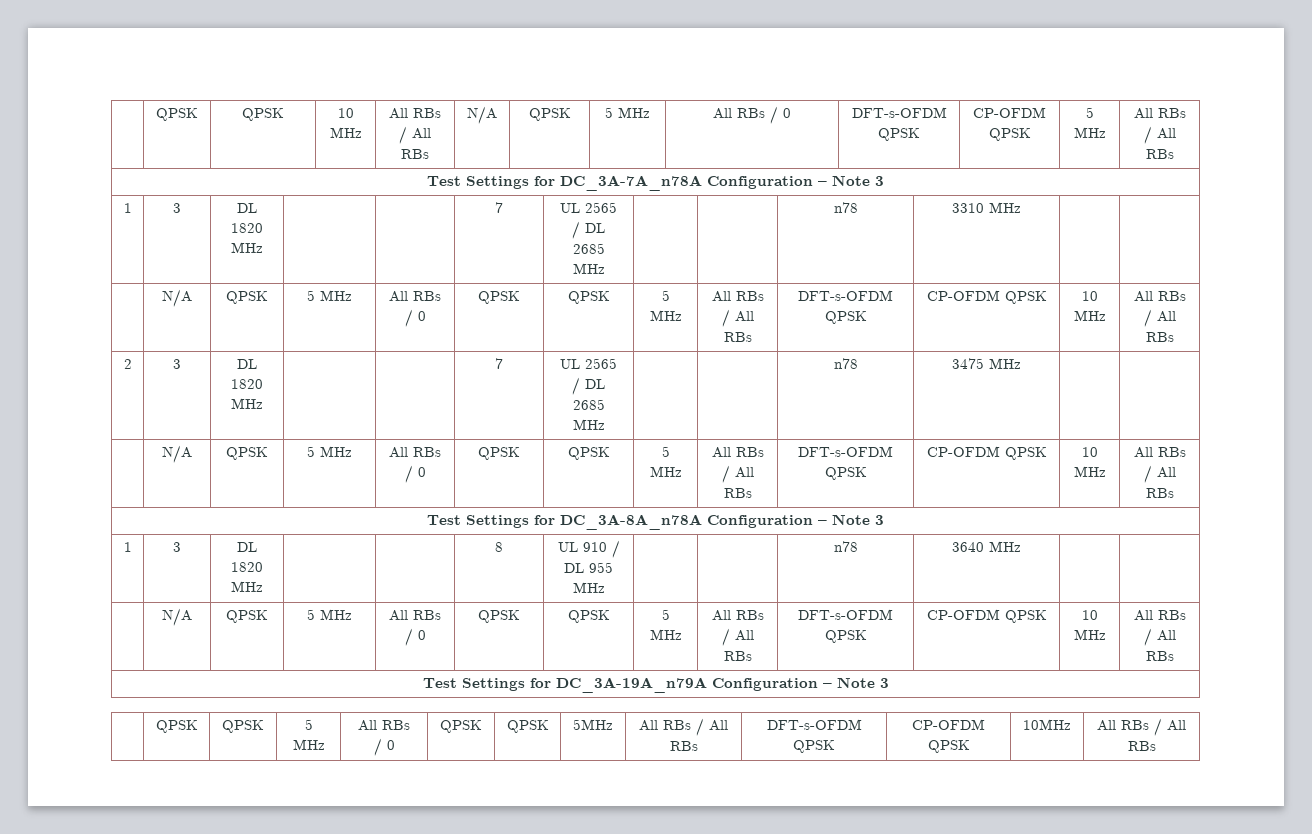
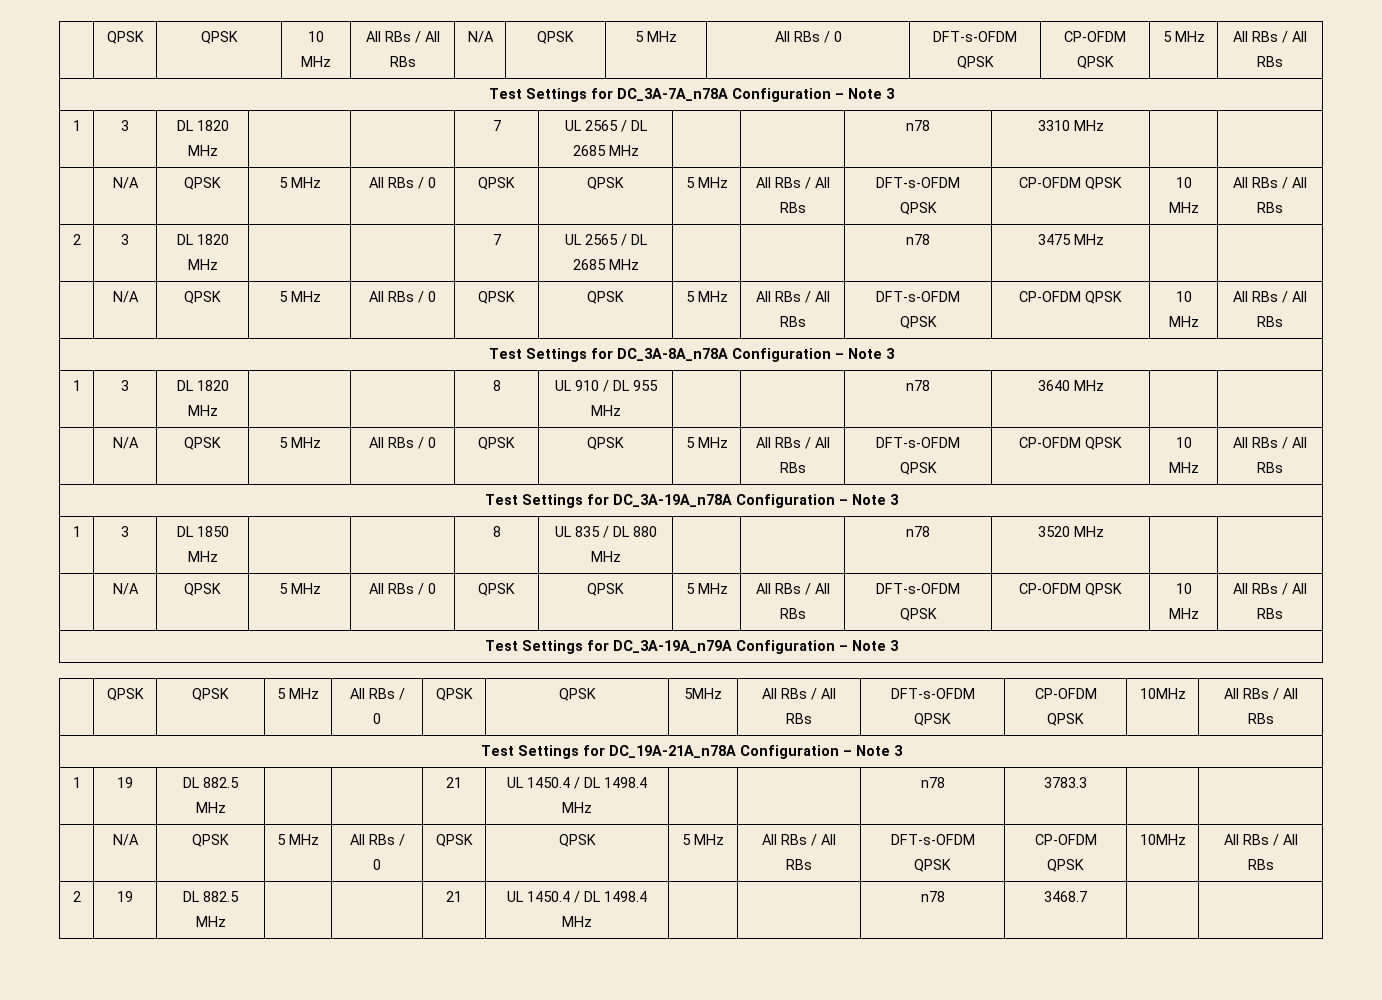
+ Test Settings for DC_3A-19A_n78A Configuration – Note 3
+ 1 | 3 | DL 1850 MHz | | | 8 | UL 835 / DL 880 MHz | | | n78 | 3520 MHz | |
+ | N/A | QPSK | 5 MHz | All RBs / 0 | QPSK | QPSK | 5 MHz | All RBs / All RBs | DFT-s-OFDM QPSK | CP-OFDM QPSK | 10 MHz | All RBs / All RBs
+ Test Settings for DC_19A-21A_n78A Configuration – Note 3
+ 1 | 19 | DL 882.5 MHz | | | 21 | UL 1450.4 / DL 1498.4 MHz | | | n78 | 3783.3 | |
+ | N/A | QPSK | 5 MHz | All RBs / 0 | QPSK | QPSK | 5 MHz | All RBs / All RBs | DFT-s-OFDM QPSK | CP-OFDM QPSK | 10MHz | All RBs / All RBs
+ 2 | 19 | DL 882.5 MHz | | | 21 | UL 1450.4 / DL 1498.4 MHz | | | n78 | 3468.7 | |

